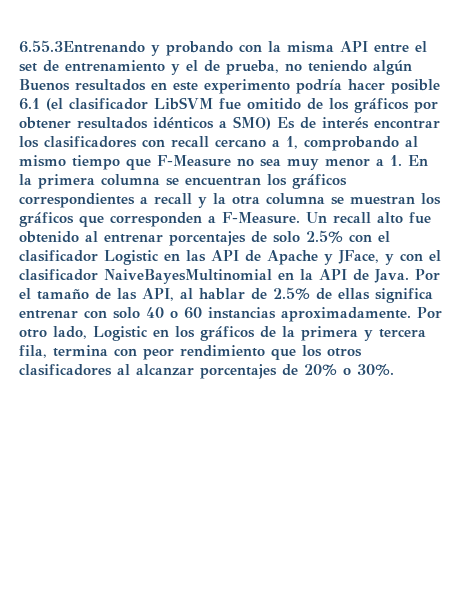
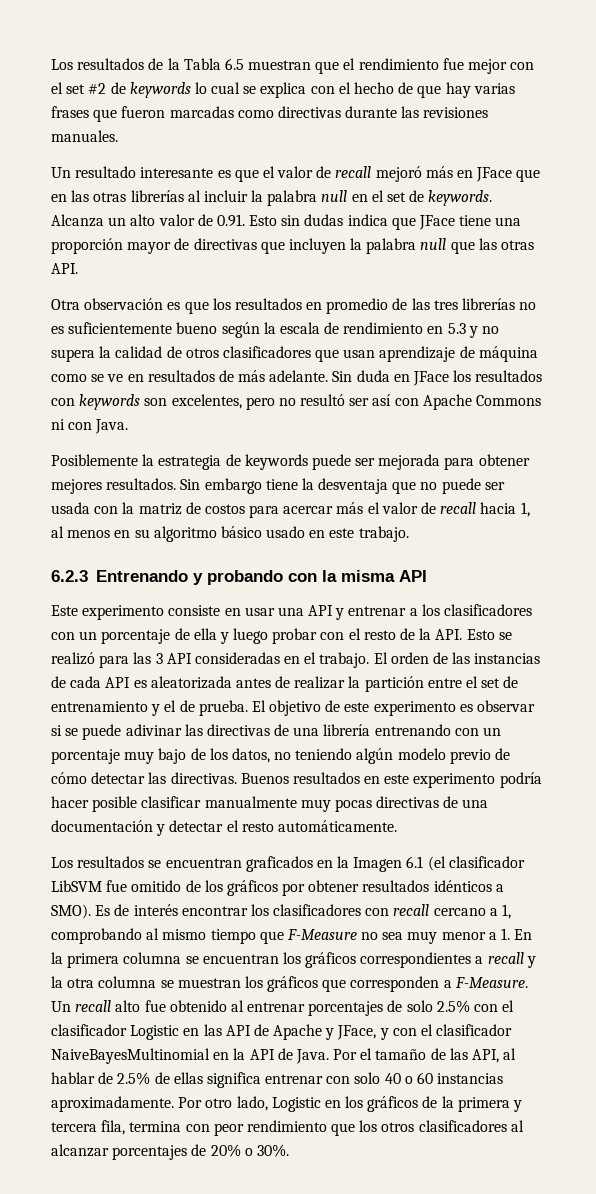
- 6.55.3Entrenando y probando con la misma API entre el set de entrenamiento y el de prueba, no teniendo algún Buenos resultados en este experimento podría hacer posible 6.1 (el clasificador LibSVM fue omitido de los gráficos por obtener resultados idénticos a SMO) Es de interés encontrar los clasificadores con recall cercano a 1, comprobando al mismo tiempo que F-Measure no sea muy menor a 1. En la primera columna se encuentran los gráficos correspondientes a recall y la otra columna se muestran los gráficos que corresponden a F-Measure.
+ Los resultados de la Tabla 6.5 muestran que el rendimiento fue mejor con el set #2 de keywords lo cual se explica con el hecho de que hay varias frases que fueron marcadas como directivas durante las revisiones manuales.
+ Un resultado interesante es que el valor de recall mejoró más en JFace que en las otras librerías al incluir la palabra null en el set de keywords. Alcanza un alto valor de 0.91. Esto sin dudas indica que JFace tiene una proporción mayor de directivas que incluyen la palabra null que las otras API.
+ Otra observación es que los resultados en promedio de las tres librerías no es suficientemente bueno según la escala de rendimiento en 5.3 y no supera la calidad de otros clasificadores que usan aprendizaje de máquina como se ve en resultados de más adelante. Sin duda en JFace los resultados con keywords son excelentes, pero no resultó ser así con Apache Commons ni con Java.
+ Posiblemente la estrategia de keywords puede ser mejorada para obtener mejores resultados. Sin embargo tiene la desventaja que no puede ser usada con la matriz de costos para acercar más el valor de recall hacia 1, al menos en su algoritmo básico usado en este trabajo.
+ 6.2.3 Entrenando y probando con la misma API
+ Este experimento consiste en usar una API y entrenar a los clasificadores con un porcentaje de ella y luego probar con el resto de la API. Esto se realizó para las 3 API consideradas en el trabajo. El orden de las instancias de cada API es aleatorizada antes de realizar la partición entre el set de entrenamiento y el de prueba. El objetivo de este experimento es observar si se puede adivinar las directivas de una librería entrenando con un porcentaje muy bajo de los datos, no teniendo algún modelo previo de cómo detectar las directivas. Buenos resultados en este experimento podría hacer posible clasificar manualmente muy pocas directivas de una documentación y detectar el resto automáticamente.
+ Los resultados se encuentran graficados en la Imagen 6.1 (el clasificador LibSVM fue omitido de los gráficos por obtener resultados idénticos a SMO). Es de interés encontrar los clasificadores con recall cercano a 1, comprobando al mismo tiempo que F-Measure no sea muy menor a 1. En la primera columna se encuentran los gráficos correspondientes a recall y la otra columna se muestran los gráficos que corresponden a F-Measure.

